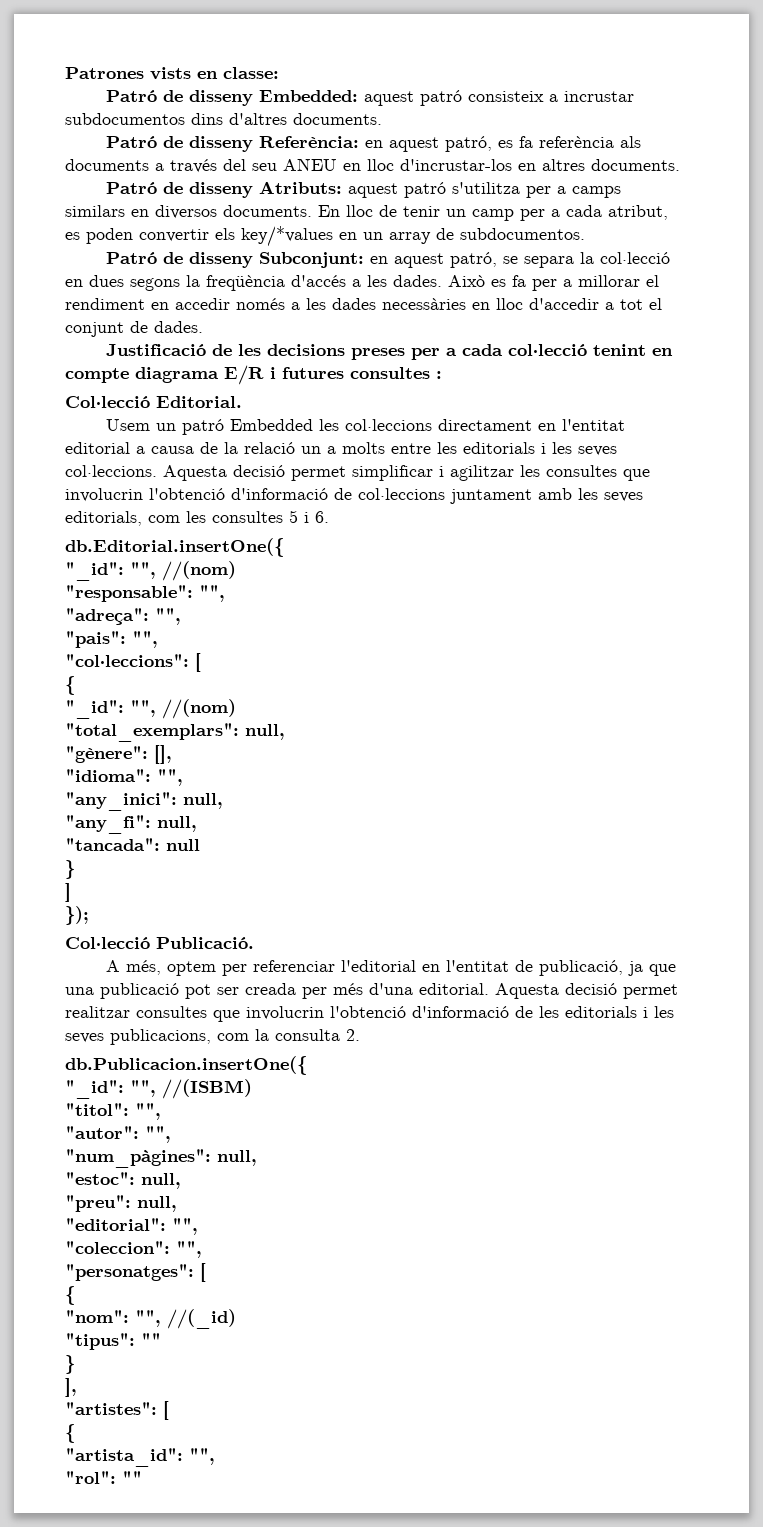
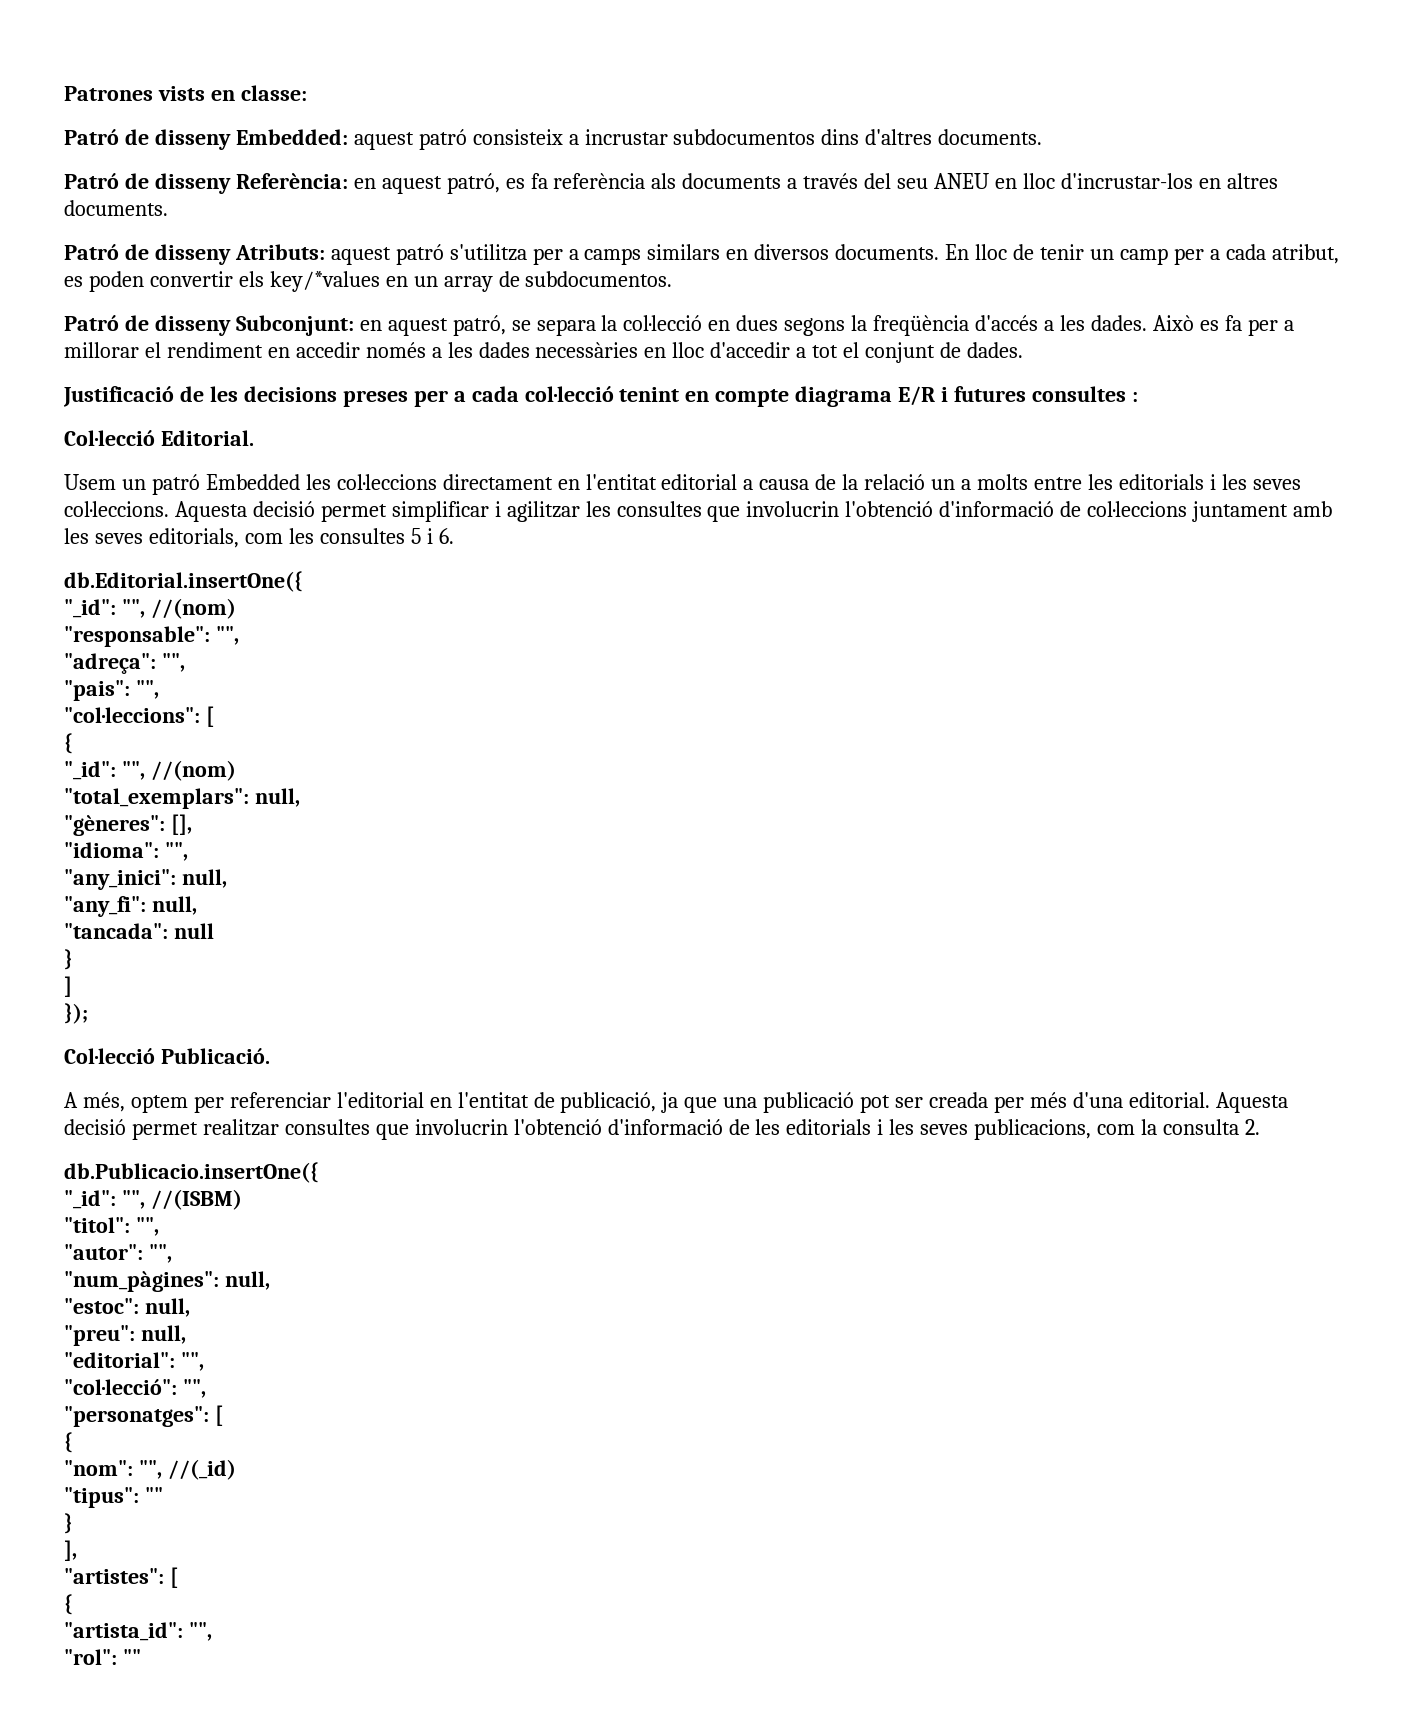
- "gènere": [],
+ "gèneres": [],
- db.Publicacion.insertOne({
+ db.Publicacio.insertOne({
- "coleccion": "",
+ "col·lecció": "",

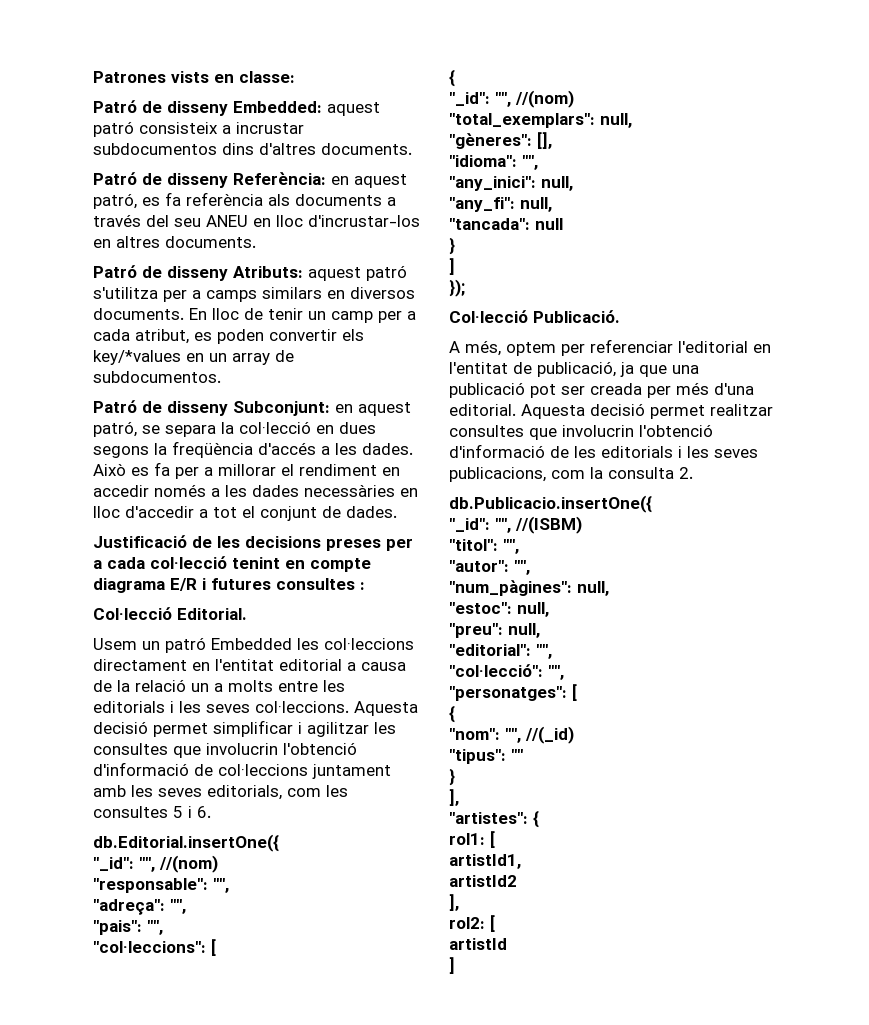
- "artistes": [
- {
- "artista_id": "",
- "rol": ""
+ "artistes": {
+ rol1: [
+ artistId1,
+ artistId2
+ ],
+ rol2: [
+ artistId
+ ]

